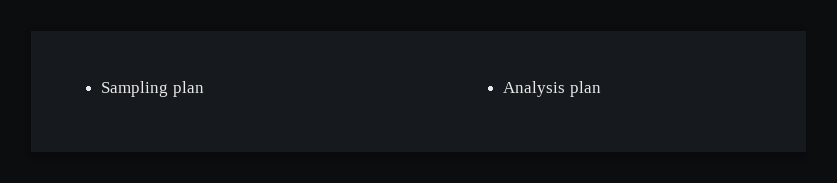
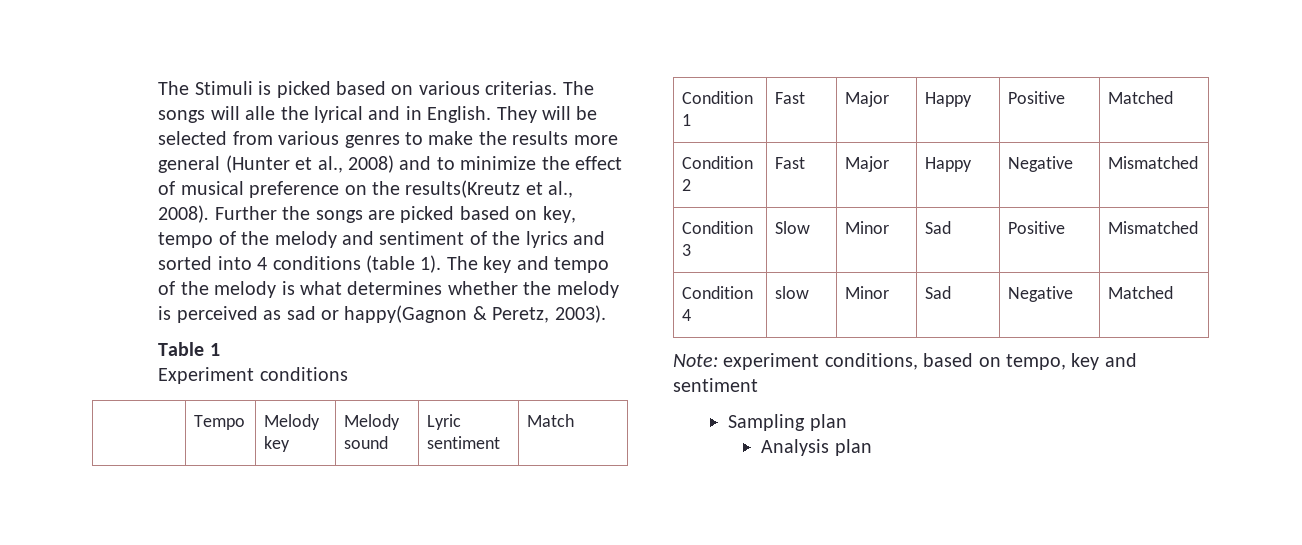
+ The Stimuli is picked based on various criterias. The songs will alle the lyrical and in English. They will be selected from various genres to make the results more general (Hunter et al., 2008) and to minimize the effect of musical preference on the results(Kreutz et al., 2008). Further the songs are picked based on key, tempo of the melody and sentiment of the lyrics and sorted into 4 conditions (table 1). The key and tempo of the melody is what determines whether the melody is perceived as sad or happy(Gagnon & Peretz, 2003).
+ Table 1
+ Experiment conditions
+ | Tempo | Melody key | Melody sound | Lyric sentiment | Match
+ Condition 1 | Fast | Major | Happy | Positive | Matched
+ Condition 2 | Fast | Major | Happy | Negative | Mismatched
+ Condition 3 | Slow | Minor | Sad | Positive | Mismatched
+ Condition 4 | slow | Minor | Sad | Negative | Matched
+ Note: experiment conditions, based on tempo, key and sentiment

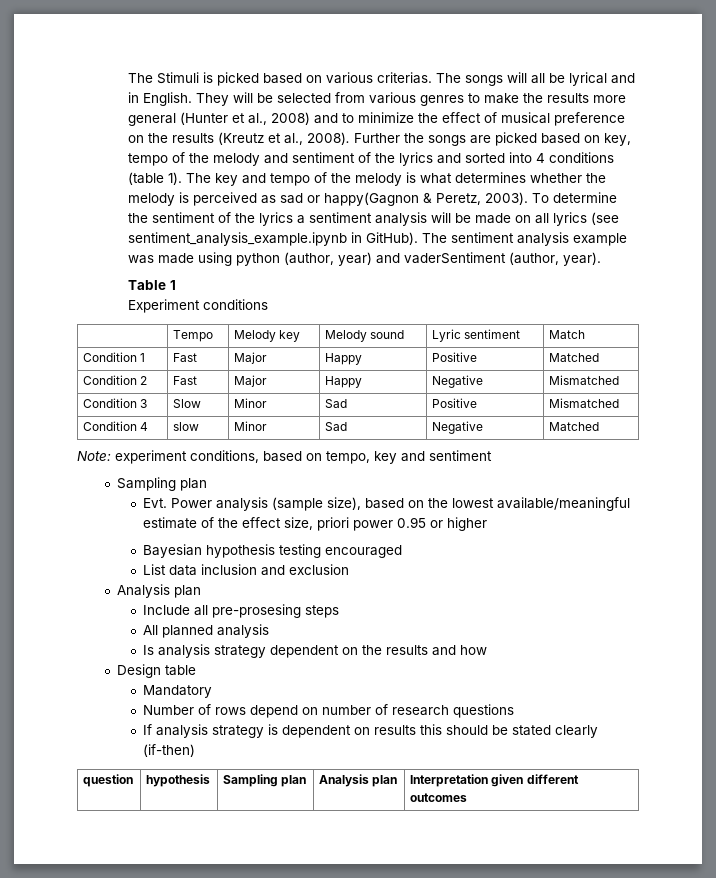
- The songs will alle the lyrical and in English.
+ The songs will all be lyrical and in English.
- They will be selected from various genres to make the results more general (Hunter et al., 2008) and to minimize the effect of musical preference on the results(Kreutz et al., 2008).
+ They will be selected from various genres to make the results more general (Hunter et al., 2008) and to minimize the effect of musical preference on the results (Kreutz et al., 2008).
+ To determine the sentiment of the lyrics a sentiment analysis will be made on all lyrics (see sentiment_analysis_example.ipynb in GitHub). The sentiment analysis example was made using python (author, year) and vaderSentiment (author, year).
+ Evt. Power analysis (sample size), based on the lowest available/meaningful estimate of the effect size, priori power 0.95 or higher
+ Bayesian hypothesis testing encouraged
+ List data inclusion and exclusion
  Analysis plan
+ Include all pre-prosesing steps
+ All planned analysis
+ Is analysis strategy dependent on the results and how
+ Design table
+ Mandatory
+ Number of rows depend on number of research questions
+ If analysis strategy is dependent on results this should be stated clearly (if-then)
+ question | hypothesis | Sampling plan | Analysis plan | Interpretation given different outcomes

